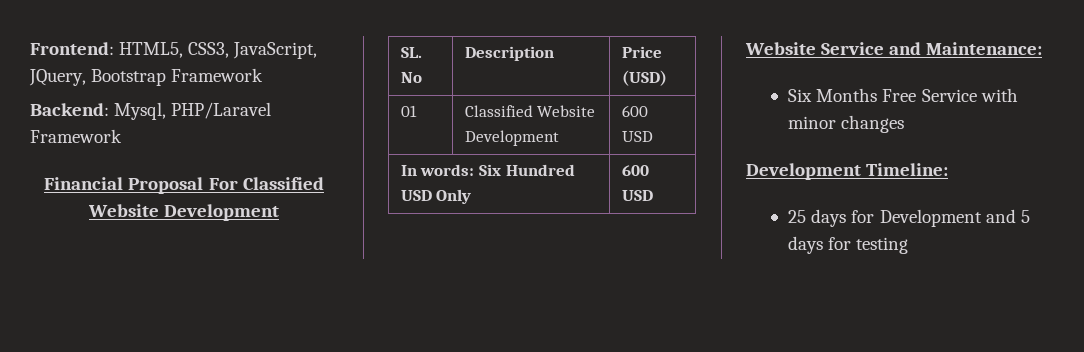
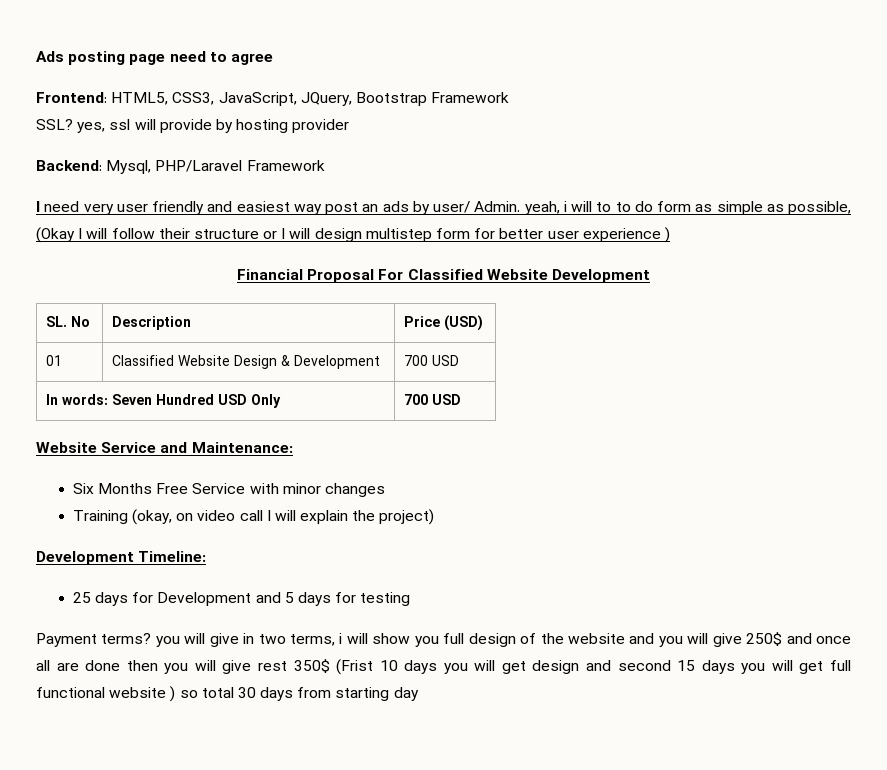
+ Ads posting page need to agree
+ SSL? yes, ssl will provide by hosting provider
  Backend: Mysql, PHP/Laravel Framework
+ I need very user friendly and easiest way post an ads by user/ Admin. yeah, i will to to do form as simple as possible, (Okay I will follow their structure or I will design multistep form for better user experience )
- 01 | Classified Website Development | 600 USD
+ 01 | Classified Website Design & Development | 700 USD
- In words: Six Hundred USD Only | 600 USD
+ In words: Seven Hundred USD Only | 700 USD
+ Training (okay, on video call I will explain the project)
+ Payment terms? you will give in two terms, i will show you full design of the website and you will give 250$ and once all are done then you will give rest 350$ (Frist 10 days you will get design and second 15 days you will get full functional website ) so total 30 days from starting day

